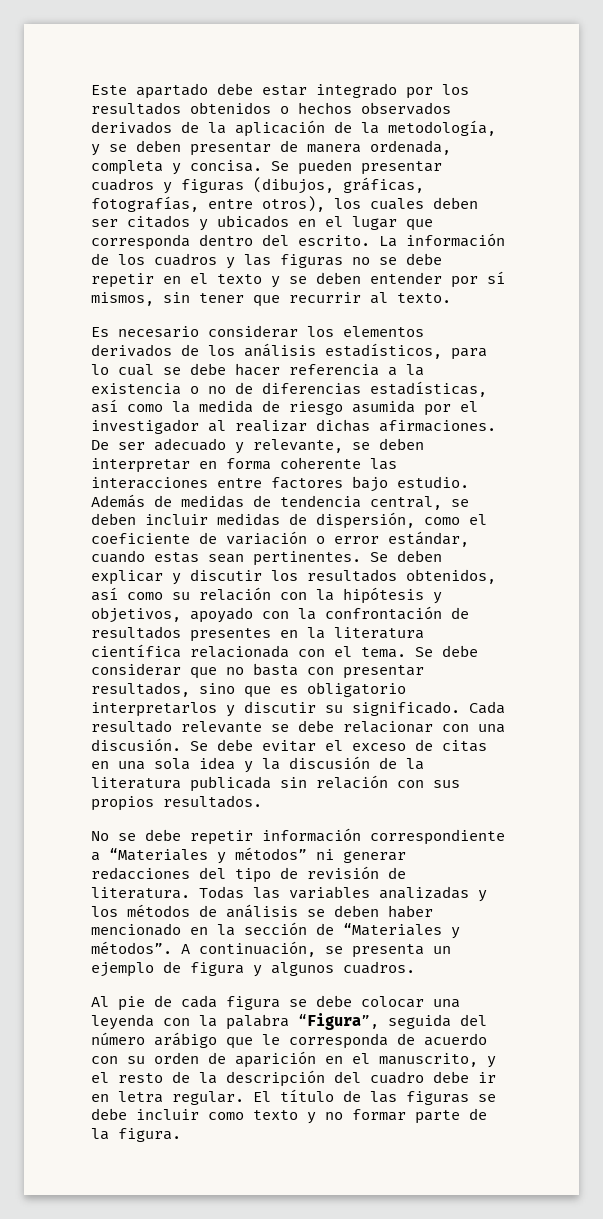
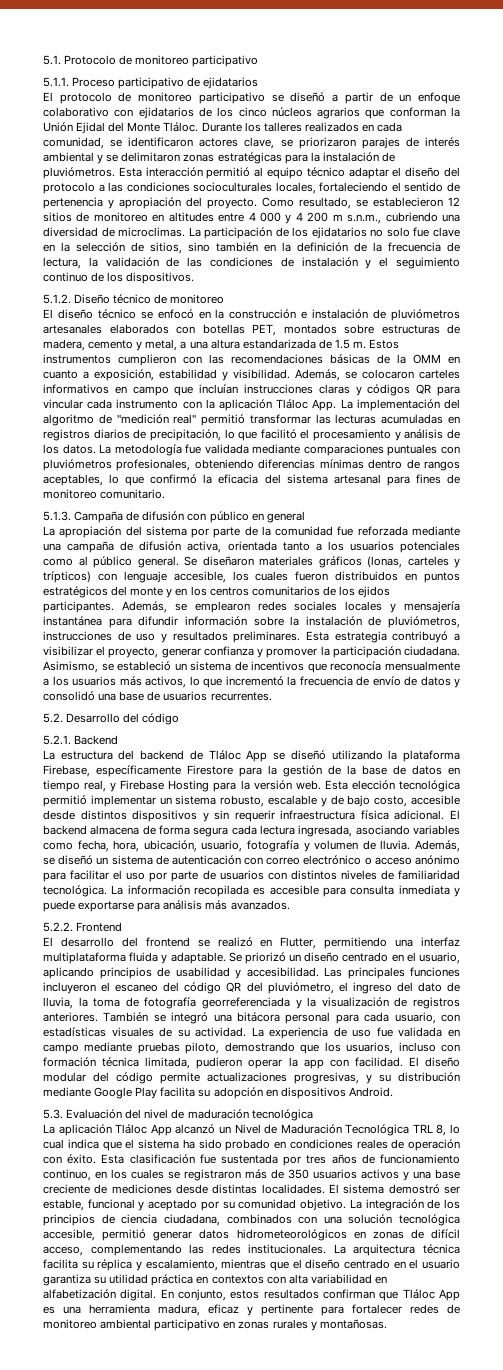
- Este apartado debe estar integrado por los resultados obtenidos o hechos observados derivados de la aplicación de la metodología, y se deben presentar de manera ordenada, completa y concisa. Se pueden presentar cuadros y figuras (dibujos, gráficas, fotografías, entre otros), los cuales deben ser citados y ubicados en el lugar que corresponda dentro del escrito. La información de los cuadros y las figuras no se debe repetir en el texto y se deben entender por sí mismos, sin tener que recurrir al texto.
- Es necesario considerar los elementos derivados de los análisis estadísticos, para lo cual se debe hacer referencia a la existencia o no de diferencias estadísticas, así como la medida de riesgo asumida por el investigador al realizar dichas afirmaciones. De ser adecuado y relevante, se deben interpretar en forma coherente las interacciones entre factores bajo estudio. Además de medidas de tendencia central, se deben incluir medidas de dispersión, como el coeficiente de variación o error estándar, cuando estas sean pertinentes. Se deben explicar y discutir los resultados obtenidos, así como su relación con la hipótesis y objetivos, apoyado con la confrontación de resultados presentes en la literatura científica relacionada con el tema. Se debe considerar que no basta con presentar resultados, sino que es obligatorio interpretarlos y discutir su significado. Cada resultado relevante se debe relacionar con una discusión. Se debe evitar el exceso de citas en una sola idea y la discusión de la literatura publicada sin relación con sus propios resultados.
- No se debe repetir información correspondiente a “Materiales y métodos” ni generar redacciones del tipo de revisión de literatura. Todas las variables analizadas y los métodos de análisis se deben haber mencionado en la sección de “Materiales y métodos”. A continuación, se presenta un ejemplo de figura y algunos cuadros.
- Al pie de cada figura se debe colocar una leyenda con la palabra “Figura”, seguida del número arábigo que le corresponda de acuerdo con su orden de aparición en el manuscrito, y el resto de la descripción del cuadro debe ir en letra regular. El título de las figuras se debe incluir como texto y no formar parte de la figura.
+ 5.1. Protocolo de monitoreo participativo
+ 5.1.1. Proceso participativo de ejidatarios
+ El protocolo de monitoreo participativo se diseñó a partir de un enfoque colaborativo con ejidatarios de los cinco núcleos agrarios que conforman la Unión Ejidal del Monte Tláloc. Durante los talleres realizados en cada comunidad, se identificaron actores clave, se priorizaron parajes de interés ambiental y se delimitaron zonas estratégicas para la instalación de pluviómetros. Esta interacción permitió al equipo técnico adaptar el diseño del protocolo a las condiciones socioculturales locales, fortaleciendo el sentido de pertenencia y apropiación del proyecto. Como resultado, se establecieron 12 sitios de monitoreo en altitudes entre 4 000 y 4 200 m s.n.m., cubriendo una diversidad de microclimas. La participación de los ejidatarios no solo fue clave en la selección de sitios, sino también en la definición de la frecuencia de lectura, la validación de las condiciones de instalación y el seguimiento continuo de los dispositivos.
+ 5.1.2. Diseño técnico de monitoreo
+ El diseño técnico se enfocó en la construcción e instalación de pluviómetros artesanales elaborados con botellas PET, montados sobre estructuras de madera, cemento y metal, a una altura estandarizada de 1.5 m. Estos instrumentos cumplieron con las recomendaciones básicas de la OMM en cuanto a exposición, estabilidad y visibilidad. Además, se colocaron carteles informativos en campo que incluían instrucciones claras y códigos QR para vincular cada instrumento con la aplicación Tláloc App. La implementación del algoritmo de "medición real" permitió transformar las lecturas acumuladas en registros diarios de precipitación, lo que facilitó el procesamiento y análisis de los datos. La metodología fue validada mediante comparaciones puntuales con pluviómetros profesionales, obteniendo diferencias mínimas dentro de rangos aceptables, lo que confirmó la eficacia del sistema artesanal para fines de monitoreo comunitario.
+ 5.1.3. Campaña de difusión con público en general
+ La apropiación del sistema por parte de la comunidad fue reforzada mediante una campaña de difusión activa, orientada tanto a los usuarios potenciales como al público general. Se diseñaron materiales gráficos (lonas, carteles y trípticos) con lenguaje accesible, los cuales fueron distribuidos en puntos estratégicos del monte y en los centros comunitarios de los ejidos participantes. Además, se emplearon redes sociales locales y mensajería instantánea para difundir información sobre la instalación de pluviómetros, instrucciones de uso y resultados preliminares. Esta estrategia contribuyó a visibilizar el proyecto, generar confianza y promover la participación ciudadana. Asimismo, se estableció un sistema de incentivos que reconocía mensualmente a los usuarios más activos, lo que incrementó la frecuencia de envío de datos y consolidó una base de usuarios recurrentes.
+ 5.2. Desarrollo del código
+ 5.2.1. Backend
+ La estructura del backend de Tláloc App se diseñó utilizando la plataforma Firebase, específicamente Firestore para la gestión de la base de datos en tiempo real, y Firebase Hosting para la versión web. Esta elección tecnológica permitió implementar un sistema robusto, escalable y de bajo costo, accesible desde distintos dispositivos y sin requerir infraestructura física adicional. El backend almacena de forma segura cada lectura ingresada, asociando variables como fecha, hora, ubicación, usuario, fotografía y volumen de lluvia. Además, se diseñó un sistema de autenticación con correo electrónico o acceso anónimo para facilitar el uso por parte de usuarios con distintos niveles de familiaridad tecnológica. La información recopilada es accesible para consulta inmediata y puede exportarse para análisis más avanzados.
+ 5.2.2. Frontend
+ El desarrollo del frontend se realizó en Flutter, permitiendo una interfaz multiplataforma fluida y adaptable. Se priorizó un diseño centrado en el usuario, aplicando principios de usabilidad y accesibilidad. Las principales funciones incluyeron el escaneo del código QR del pluviómetro, el ingreso del dato de lluvia, la toma de fotografía georreferenciada y la visualización de registros anteriores. También se integró una bitácora personal para cada usuario, con estadísticas visuales de su actividad. La experiencia de uso fue validada en campo mediante pruebas piloto, demostrando que los usuarios, incluso con formación técnica limitada, pudieron operar la app con facilidad. El diseño modular del código permite actualizaciones progresivas, y su distribución mediante Google Play facilita su adopción en dispositivos Android.
+ 5.3. Evaluación del nivel de maduración tecnológica
+ La aplicación Tláloc App alcanzó un Nivel de Maduración Tecnológica TRL 8, lo cual indica que el sistema ha sido probado en condiciones reales de operación con éxito. Esta clasificación fue sustentada por tres años de funcionamiento continuo, en los cuales se registraron más de 350 usuarios activos y una base creciente de mediciones desde distintas localidades. El sistema demostró ser estable, funcional y aceptado por su comunidad objetivo. La integración de los principios de ciencia ciudadana, combinados con una solución tecnológica accesible, permitió generar datos hidrometeorológicos en zonas de difícil acceso, complementando las redes institucionales. La arquitectura técnica facilita su réplica y escalamiento, mientras que el diseño centrado en el usuario garantiza su utilidad práctica en contextos con alta variabilidad en alfabetización digital. En conjunto, estos resultados confirman que Tláloc App es una herramienta madura, eficaz y pertinente para fortalecer redes de monitoreo ambiental participativo en zonas rurales y montañosas.

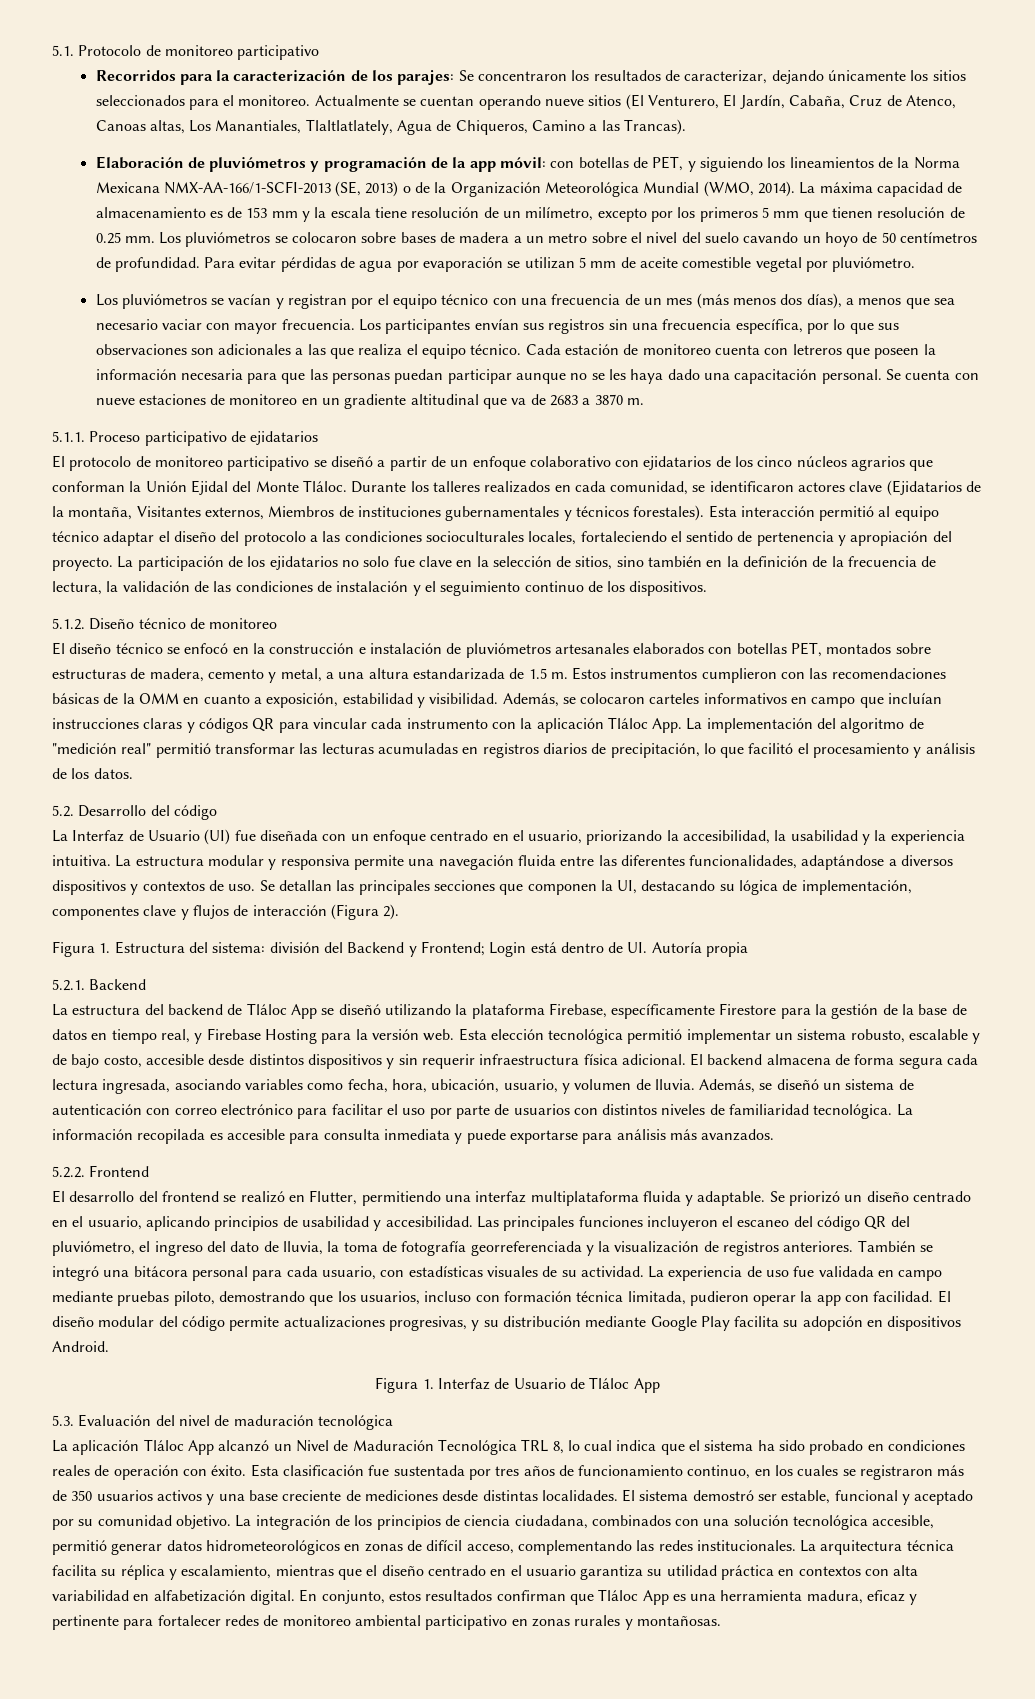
+ Recorridos para la caracterización de los parajes: Se concentraron los resultados de caracterizar, dejando únicamente los sitios seleccionados para el monitoreo. Actualmente se cuentan operando nueve sitios (El Venturero, El Jardín, Cabaña, Cruz de Atenco, Canoas altas, Los Manantiales, Tlaltlatlately, Agua de Chiqueros, Camino a las Trancas).
+ Elaboración de pluviómetros y programación de la app móvil: con botellas de PET, y siguiendo los lineamientos de la Norma Mexicana NMX-AA-166/1-SCFI-2013 (SE, 2013) o de la Organización Meteorológica Mundial (WMO, 2014). La máxima capacidad de almacenamiento es de 153 mm y la escala tiene resolución de un milímetro, excepto por los primeros 5 mm que tienen resolución de 0.25 mm. Los pluviómetros se colocaron sobre bases de madera a un metro sobre el nivel del suelo cavando un hoyo de 50 centímetros de profundidad. Para evitar pérdidas de agua por evaporación se utilizan 5 mm de aceite comestible vegetal por pluviómetro.
+ Los pluviómetros se vacían y registran por el equipo técnico con una frecuencia de un mes (más menos dos días), a menos que sea necesario vaciar con mayor frecuencia. Los participantes envían sus registros sin una frecuencia específica, por lo que sus observaciones son adicionales a las que realiza el equipo técnico. Cada estación de monitoreo cuenta con letreros que poseen la información necesaria para que las personas puedan participar aunque no se les haya dado una capacitación personal. Se cuenta con nueve estaciones de monitoreo en un gradiente altitudinal que va de 2683 a 3870 m.
- Durante los talleres realizados en cada comunidad, se identificaron actores clave, se priorizaron parajes de interés ambiental y se delimitaron zonas estratégicas para la instalación de pluviómetros.
+ Durante los talleres realizados en cada comunidad, se identificaron actores clave (Ejidatarios de la montaña, Visitantes externos, Miembros de instituciones gubernamentales y técnicos forestales).
- Como resultado, se establecieron 12 sitios de monitoreo en altitudes entre 4 000 y 4 200 m s.n.m., cubriendo una diversidad de microclimas.
- Además, se colocaron carteles informativos en campo que incluían instrucciones claras y códigos QR para vincular cada instrumento con la aplicación Tláloc App. La implementación del algoritmo de "medición real" permitió transformar las lecturas acumuladas en registros diarios de precipitación, lo que facilitó el procesamiento y análisis de los datos. La metodología fue validada mediante comparaciones puntuales con pluviómetros profesionales, obteniendo diferencias mínimas dentro de rangos aceptables, lo que confirmó la eficacia del sistema artesanal para fines de monitoreo comunitario.
- 5.1.3. Campaña de difusión con público en general
- La apropiación del sistema por parte de la comunidad fue reforzada mediante una campaña de difusión activa, orientada tanto a los usuarios potenciales como al público general. Se diseñaron materiales gráficos (lonas, carteles y trípticos) con lenguaje accesible, los cuales fueron distribuidos en puntos estratégicos del monte y en los centros comunitarios de los ejidos participantes. Además, se emplearon redes sociales locales y mensajería instantánea para difundir información sobre la instalación de pluviómetros, instrucciones de uso y resultados preliminares. Esta estrategia contribuyó a visibilizar el proyecto, generar confianza y promover la participación ciudadana. Asimismo, se estableció un sistema de incentivos que reconocía mensualmente a los usuarios más activos, lo que incrementó la frecuencia de envío de datos y consolidó una base de usuarios recurrentes.
+ Además, se colocaron carteles informativos en campo que incluían instrucciones claras y códigos QR para vincular cada instrumento con la aplicación Tláloc App. La implementación del algoritmo de "medición real" permitió transformar las lecturas acumuladas en registros diarios de precipitación, lo que facilitó el procesamiento y análisis de los datos.
  5.2. Desarrollo del código
+ La Interfaz de Usuario (UI) fue diseñada con un enfoque centrado en el usuario, priorizando la accesibilidad, la usabilidad y la experiencia intuitiva. La estructura modular y responsiva permite una navegación fluida entre las diferentes funcionalidades, adaptándose a diversos dispositivos y contextos de uso. Se detallan las principales secciones que componen la UI, destacando su lógica de implementación, componentes clave y flujos de interacción (Figura 2).
+ Figura 1. Estructura del sistema: división del Backend y Frontend; Login está dentro de UI. Autoría propia
- El backend almacena de forma segura cada lectura ingresada, asociando variables como fecha, hora, ubicación, usuario, fotografía y volumen de lluvia.
+ El backend almacena de forma segura cada lectura ingresada, asociando variables como fecha, hora, ubicación, usuario, y volumen de lluvia.
- Además, se diseñó un sistema de autenticación con correo electrónico o acceso anónimo para facilitar el uso por parte de usuarios con distintos niveles de familiaridad tecnológica.
+ Además, se diseñó un sistema de autenticación con correo electrónico para facilitar el uso por parte de usuarios con distintos niveles de familiaridad tecnológica.
+ Figura 1. Interfaz de Usuario de Tláloc App

